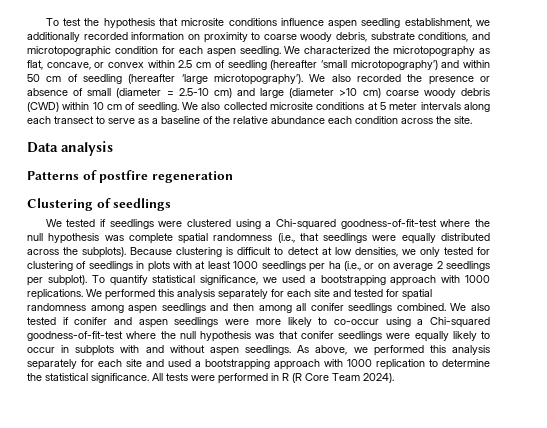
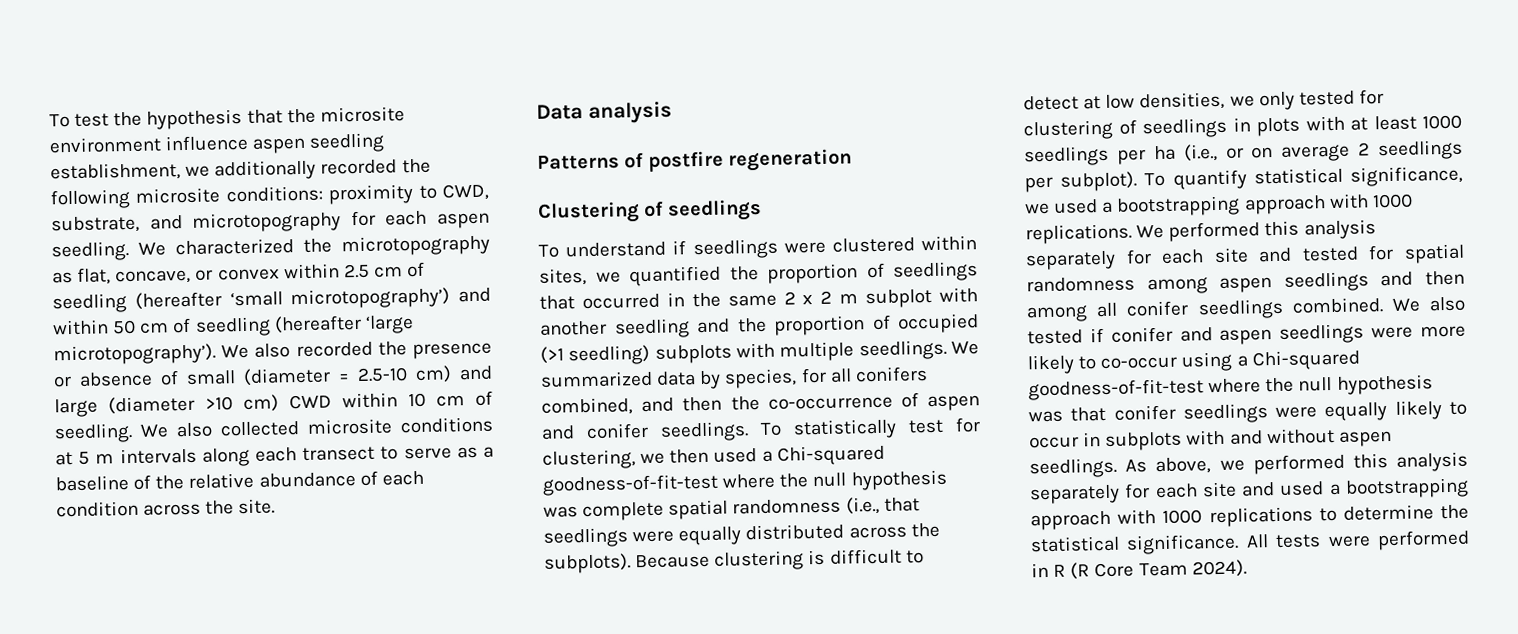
- To test the hypothesis that microsite conditions influence aspen seedling establishment, we additionally recorded information on proximity to coarse woody debris, substrate conditions, and microtopographic condition for each aspen seedling.
+ To test the hypothesis that the microsite environment influence aspen seedling establishment, we additionally recorded the following microsite conditions: proximity to CWD, substrate, and microtopography for each aspen seedling.
- We also recorded the presence or absence of small (diameter = 2.5-10 cm) and large (diameter >10 cm) coarse woody debris (CWD) within 10 cm of seedling.
+ We also recorded the presence or absence of small (diameter = 2.5-10 cm) and large (diameter >10 cm) CWD within 10 cm of seedling.
- We also collected microsite conditions at 5 meter intervals along each transect to serve as a baseline of the relative abundance each condition across the site.
+ We also collected microsite conditions at 5 m intervals along each transect to serve as a baseline of the relative abundance of each condition across the site.
- We tested if seedlings were clustered using a Chi-squared goodness-of-fit-test where the null hypothesis was complete spatial randomness (i.e., that seedlings were equally distributed across the subplots).
+ To understand if seedlings were clustered within sites, we quantified the proportion of seedlings that occurred in the same 2 x 2 m subplot with another seedling and the proportion of occupied (>1 seedling) subplots with multiple seedlings. We summarized data by species, for all conifers combined, and then the co-occurrence of aspen and conifer seedlings. To statistically test for clustering, we then used a Chi-squared goodness-of-fit-test where the null hypothesis was complete spatial randomness (i.e., that seedlings were equally distributed across the subplots).
- As above, we performed this analysis separately for each site and used a bootstrapping approach with 1000 replication to determine the statistical significance.
+ As above, we performed this analysis separately for each site and used a bootstrapping approach with 1000 replications to determine the statistical significance.

